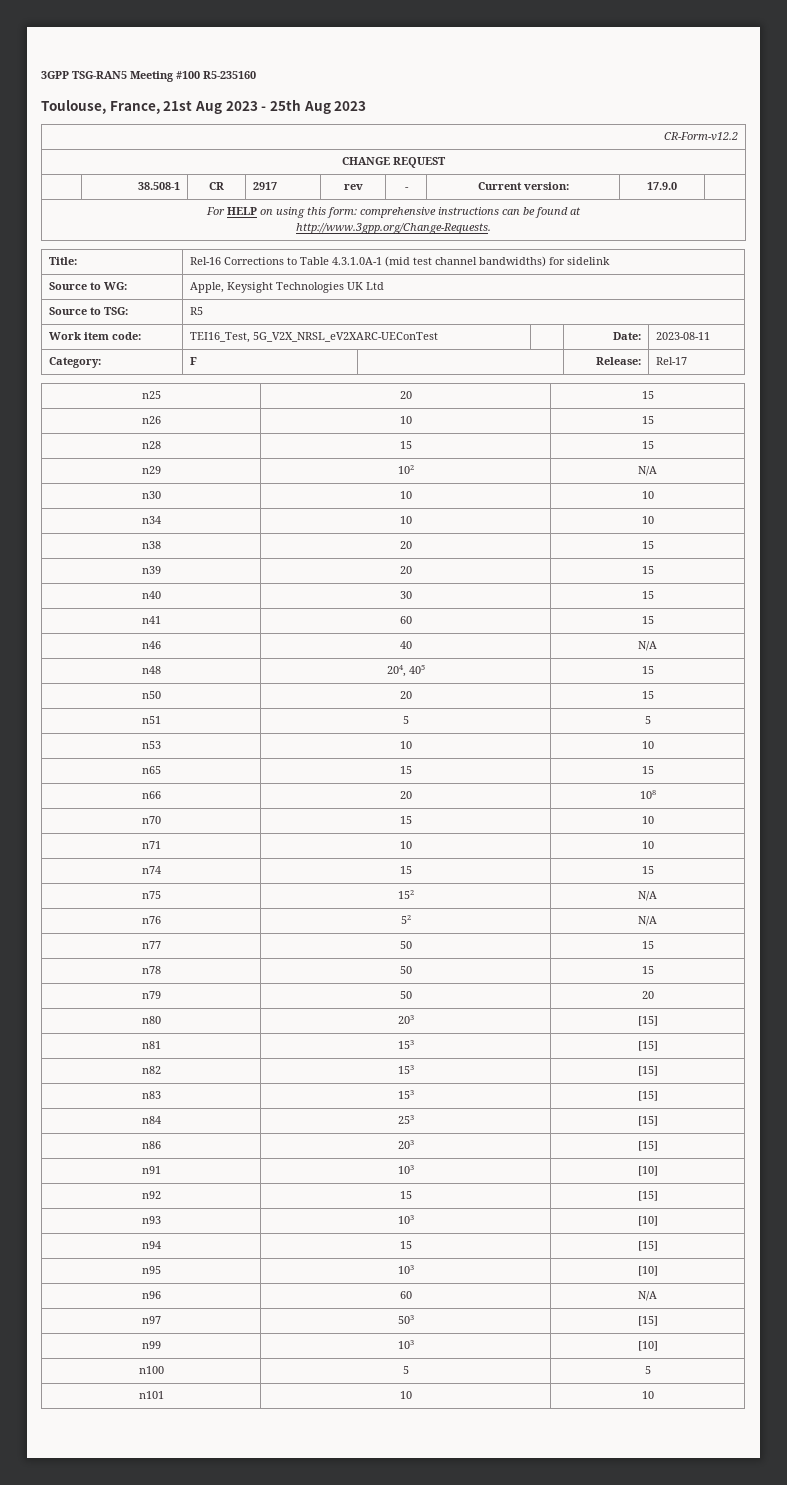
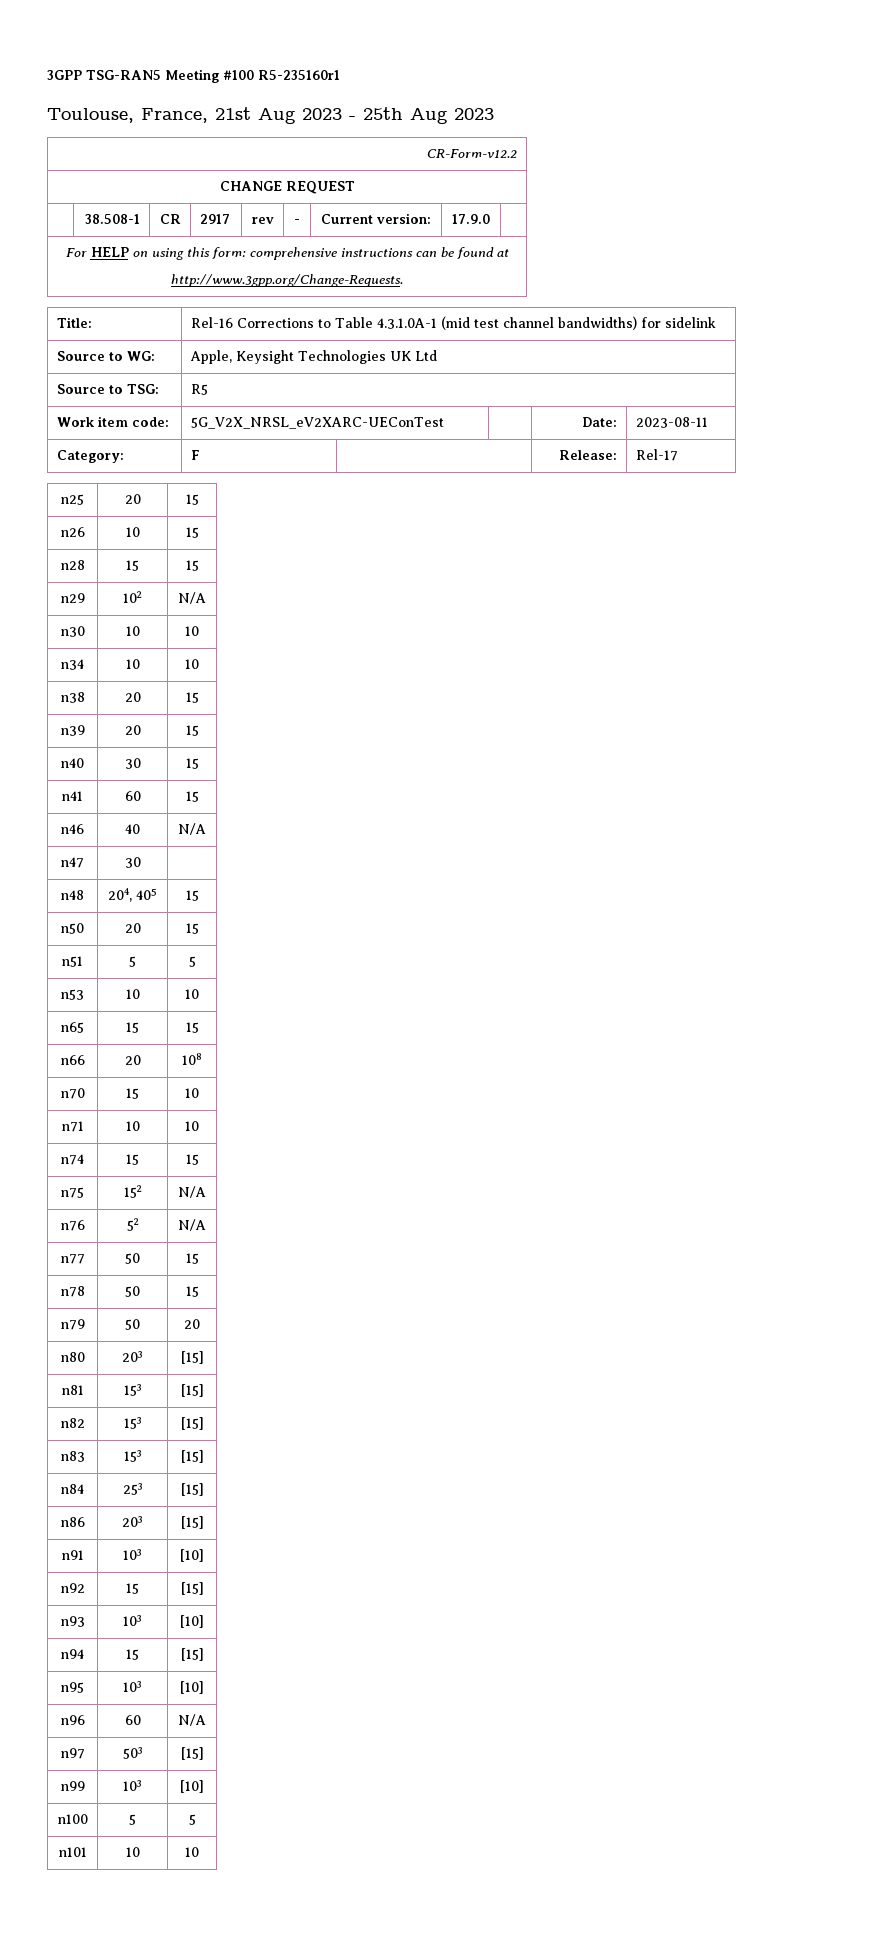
- 3GPP TSG-RAN5 Meeting #100 R5-235160
+ 3GPP TSG-RAN5 Meeting #100 R5-235160r1
- Work item code: | TEI16_Test, 5G_V2X_NRSL_eV2XARC-UEConTest | | Date: | 2023-08-11
+ Work item code: | 5G_V2X_NRSL_eV2XARC-UEConTest | | Date: | 2023-08-11
+ n47 | 30 |

